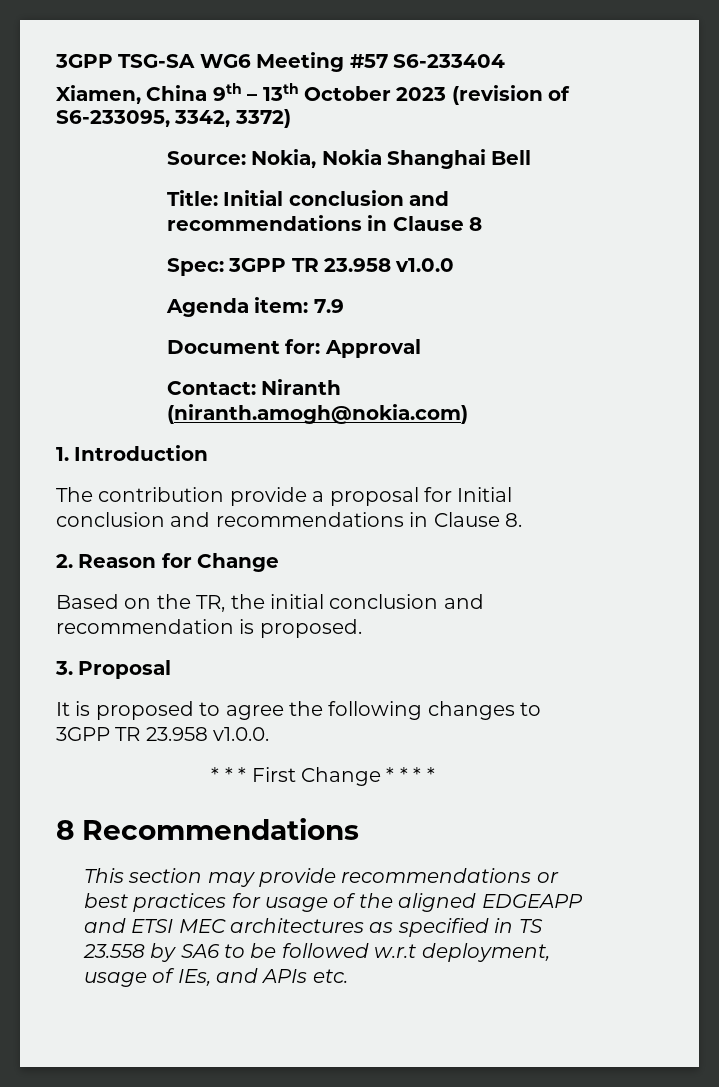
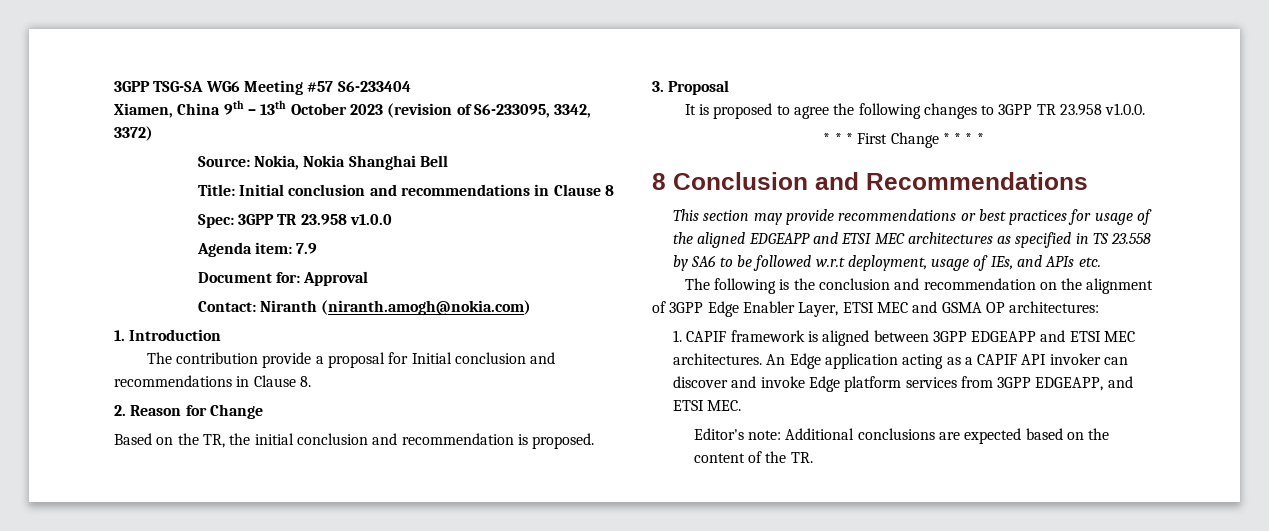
- 8 Recommendations
+ 8 Conclusion and Recommendations
+ The following is the conclusion and recommendation on the alignment of 3GPP Edge Enabler Layer, ETSI MEC and GSMA OP architectures:
+ 1. CAPIF framework is aligned between 3GPP EDGEAPP and ETSI MEC architectures. An Edge application acting as a CAPIF API invoker can discover and invoke Edge platform services from 3GPP EDGEAPP, and ETSI MEC.
+ Editor's note: Additional conclusions are expected based on the content of the TR.

